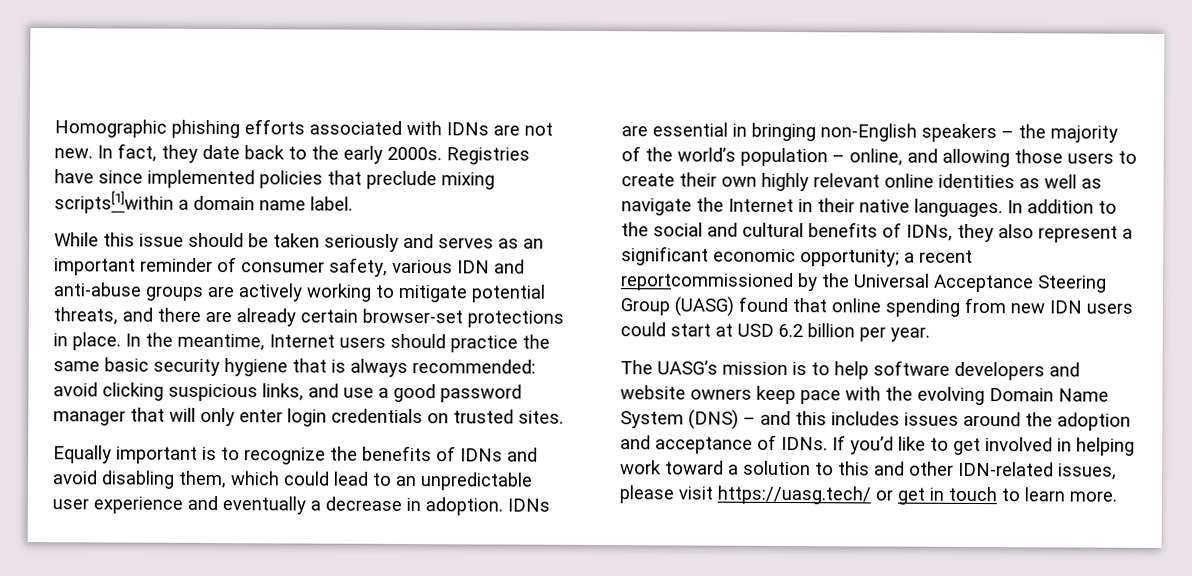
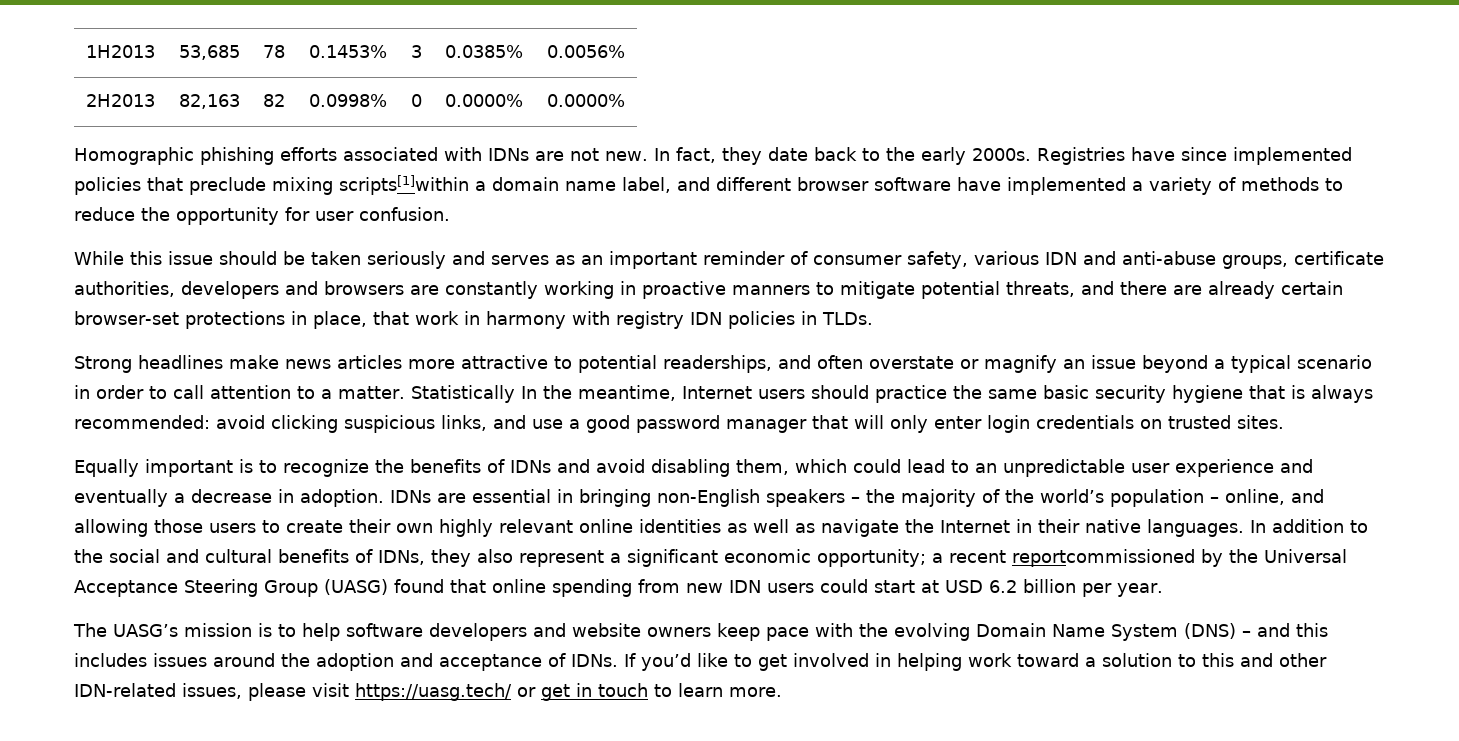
+ 1H2013 | 53,685 | 78 | 0.1453% | 3 | 0.0385% | 0.0056%
+ 2H2013 | 82,163 | 82 | 0.0998% | 0 | 0.0000% | 0.0000%
- Registries have since implemented policies that preclude mixing scripts[1]within a domain name label.
+ Registries have since implemented policies that preclude mixing scripts[1]within a domain name label, and different browser software have implemented a variety of methods to reduce the opportunity for user confusion.
- While this issue should be taken seriously and serves as an important reminder of consumer safety, various IDN and anti-abuse groups are actively working to mitigate potential threats, and there are already certain browser-set protections in place. In the meantime, Internet users should practice the same basic security hygiene that is always recommended:
+ While this issue should be taken seriously and serves as an important reminder of consumer safety, various IDN and anti-abuse groups, certificate authorities, developers and browsers are constantly working in proactive manners to mitigate potential threats, and there are already certain browser-set protections in place, that work in harmony with registry IDN policies in TLDs.
+ Strong headlines make news articles more attractive to potential readerships, and often overstate or magnify an issue beyond a typical scenario in order to call attention to a matter. Statistically In the meantime, Internet users should practice the same basic security hygiene that is always recommended:

